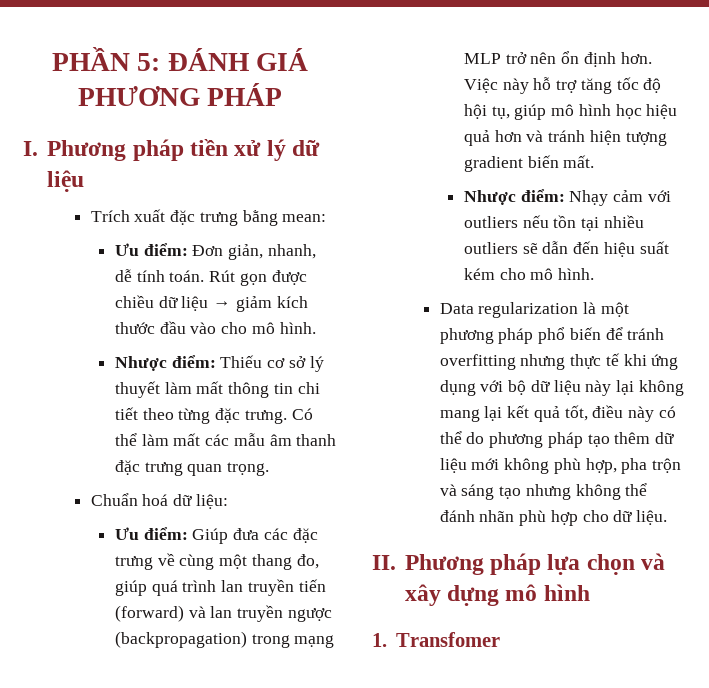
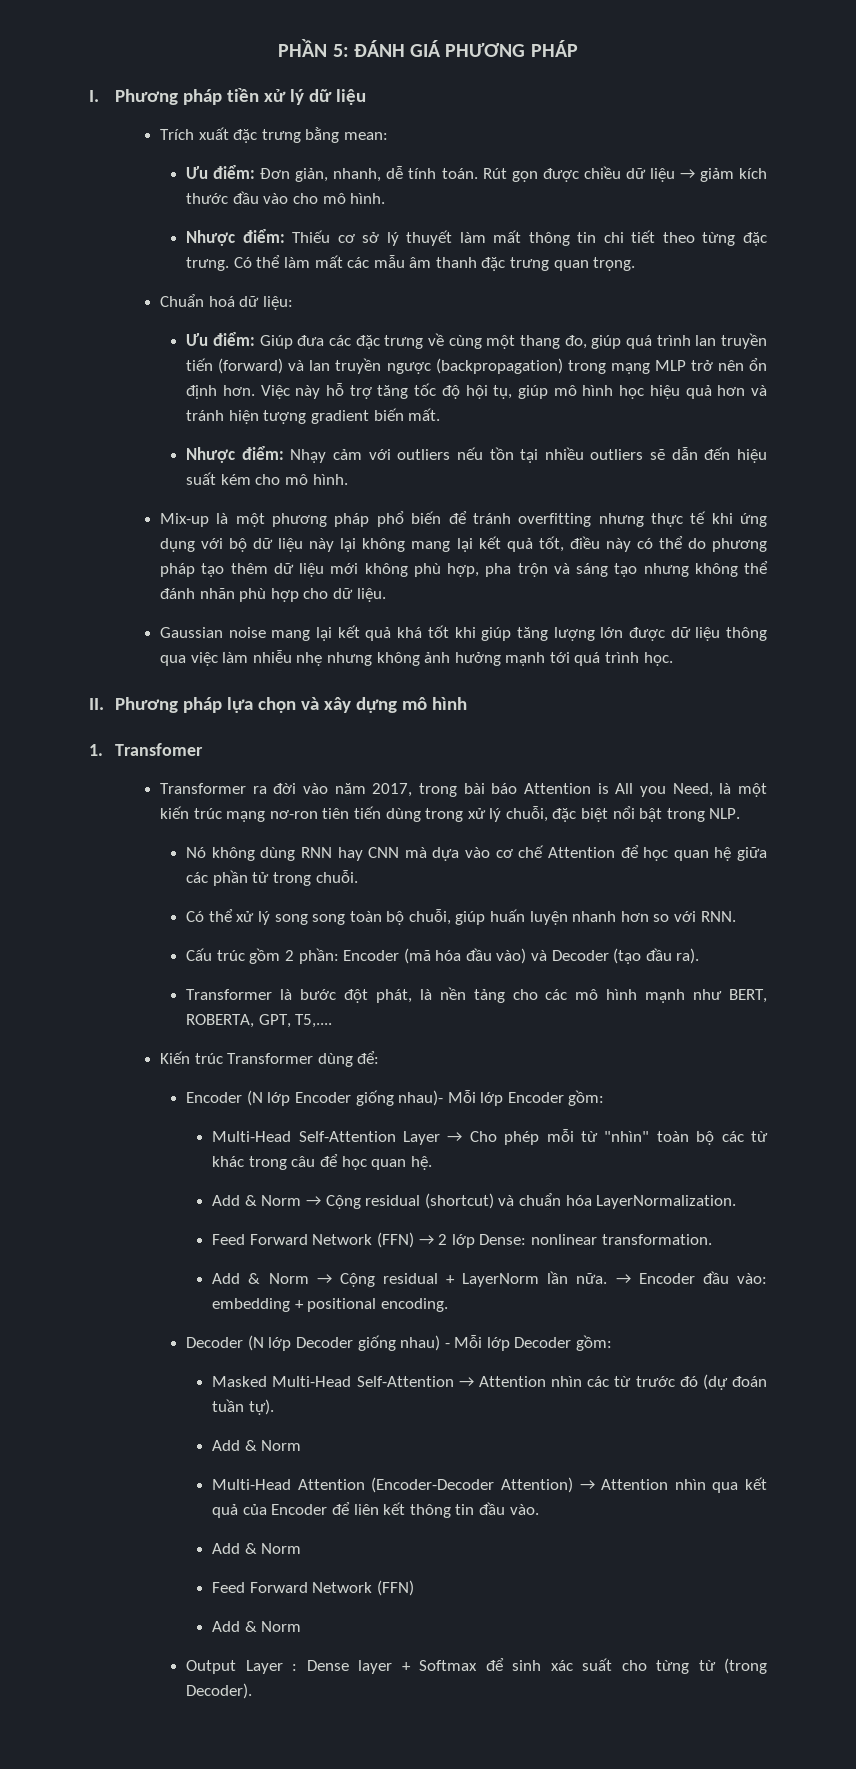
- Data regularization là một phương pháp phổ biến để tránh overfitting nhưng thực tế khi ứng dụng với bộ dữ liệu này lại không mang lại kết quả tốt, điều này có thể do phương pháp tạo thêm dữ liệu mới không phù hợp, pha trộn và sáng tạo nhưng không thể đánh nhãn phù hợp cho dữ liệu.
+ Mix-up là một phương pháp phổ biến để tránh overfitting nhưng thực tế khi ứng dụng với bộ dữ liệu này lại không mang lại kết quả tốt, điều này có thể do phương pháp tạo thêm dữ liệu mới không phù hợp, pha trộn và sáng tạo nhưng không thể đánh nhãn phù hợp cho dữ liệu.
+ Gaussian noise mang lại kết quả khá tốt khi giúp tăng lượng lớn được dữ liệu thông qua việc làm nhiễu nhẹ nhưng không ảnh hưởng mạnh tới quá trình học.
+ Transformer ra đời vào năm 2017, trong bài báo Attention is All you Need, là một kiến trúc mạng nơ-ron tiên tiến dùng trong xử lý chuỗi, đặc biệt nổi bật trong NLP.
+ Nó không dùng RNN hay CNN mà dựa vào cơ chế Attention để học quan hệ giữa các phần tử trong chuỗi.
+ Có thể xử lý song song toàn bộ chuỗi, giúp huấn luyện nhanh hơn so với RNN.
+ Cấu trúc gồm 2 phần: Encoder (mã hóa đầu vào) và Decoder (tạo đầu ra).
+ Transformer là bước đột phát, là nền tảng cho các mô hình mạnh như BERT, ROBERTA, GPT, T5,....
+ Kiến trúc Transformer dùng để:
+ Encoder (N lớp Encoder giống nhau)- Mỗi lớp Encoder gồm:
+ Multi-Head Self-Attention Layer → Cho phép mỗi từ "nhìn" toàn bộ các từ khác trong câu để học quan hệ.
+ Add & Norm → Cộng residual (shortcut) và chuẩn hóa LayerNormalization.
+ Feed Forward Network (FFN) → 2 lớp Dense: nonlinear transformation.
+ Add & Norm → Cộng residual + LayerNorm lần nữa. → Encoder đầu vào: embedding + positional encoding.
+ Decoder (N lớp Decoder giống nhau) - Mỗi lớp Decoder gồm:
+ Masked Multi-Head Self-Attention → Attention nhìn các từ trước đó (dự đoán tuần tự).
+ Add & Norm
+ Multi-Head Attention (Encoder-Decoder Attention) → Attention nhìn qua kết quả của Encoder để liên kết thông tin đầu vào.
+ Add & Norm
+ Feed Forward Network (FFN)
+ Add & Norm
+ Output Layer : Dense layer + Softmax để sinh xác suất cho từng từ (trong Decoder).

